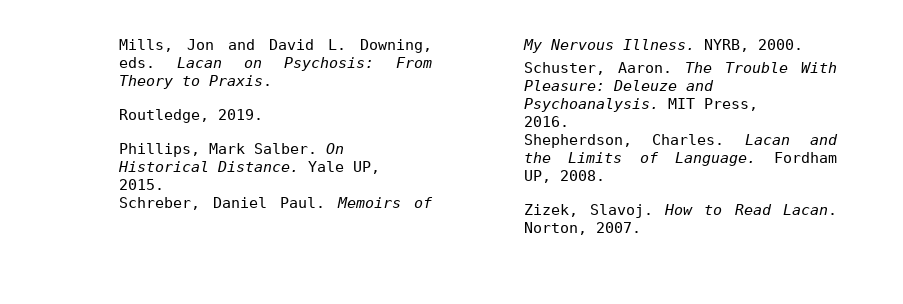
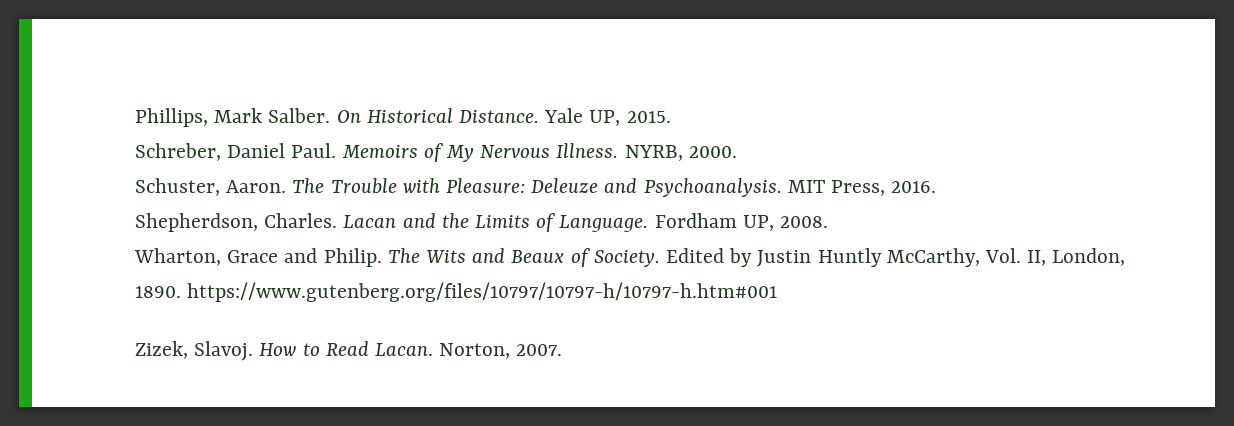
- Mills, Jon and David L. Downing, eds. Lacan on Psychosis: From Theory to Praxis.
- Routledge, 2019.
- The Trouble With Pleasure: Deleuze and Psychoanalysis.
+ The Trouble with Pleasure: Deleuze and Psychoanalysis.
- MIT Press,
- 2016.
+ MIT Press, 2016.
+ Wharton, Grace and Philip. The Wits and Beaux of Society. Edited by Justin Huntly McCarthy, Vol. II, London, 1890. https://www.gutenberg.org/files/10797/10797-h/10797-h.htm#001

